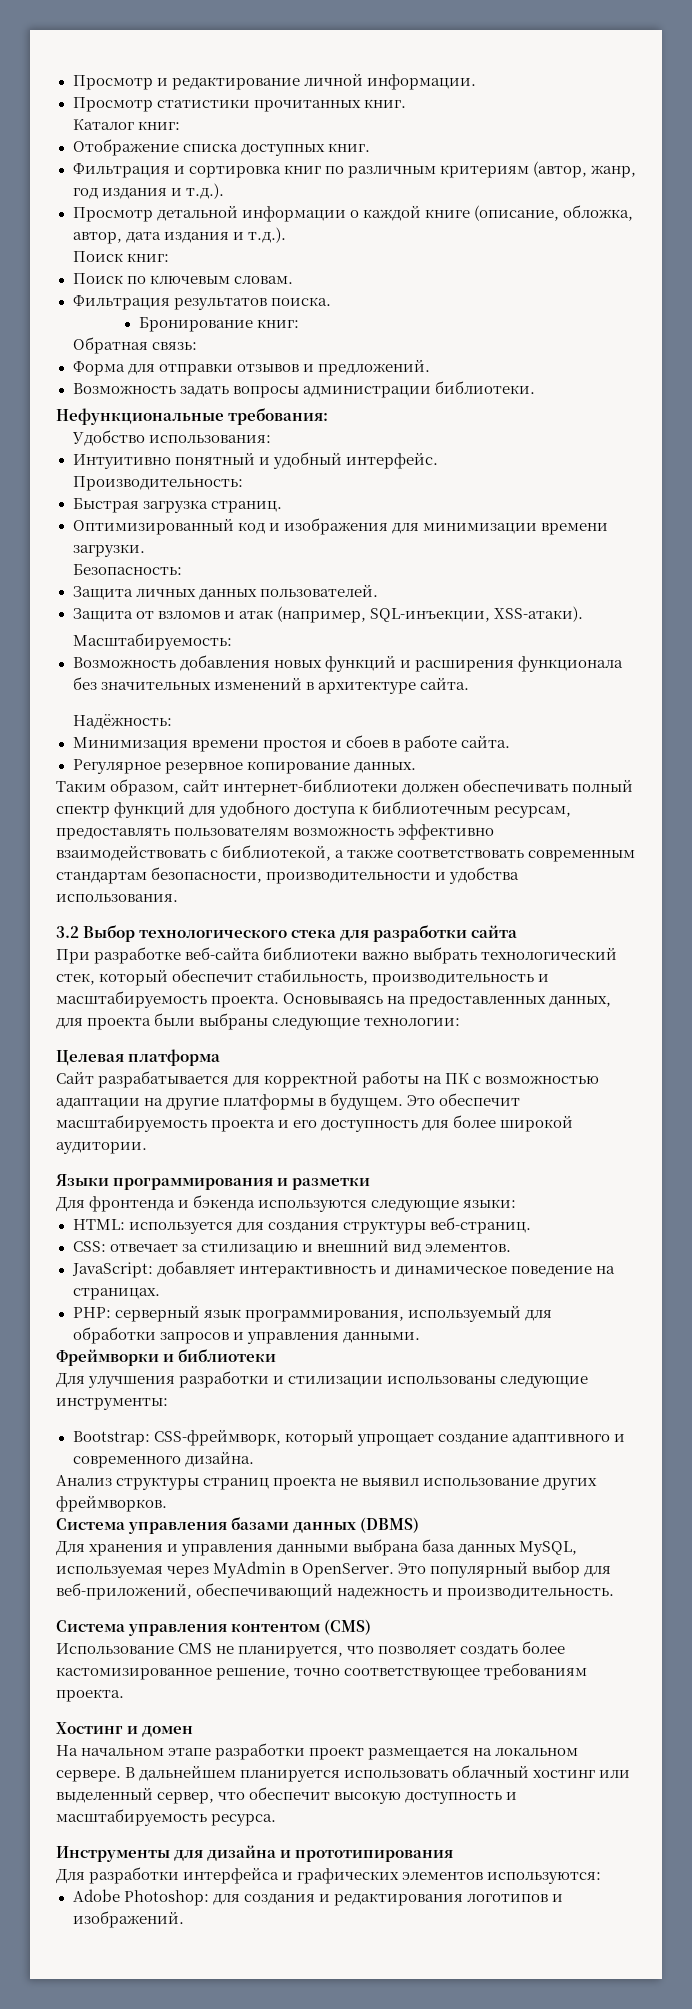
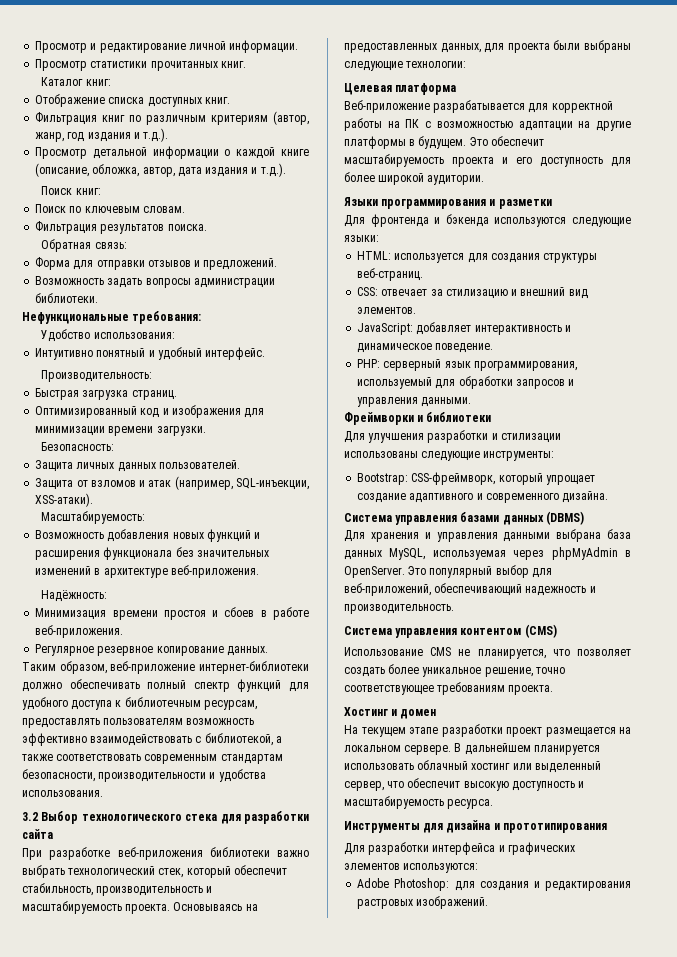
- Фильтрация и сортировка книг по различным критериям (автор, жанр, год издания и т.д.).
+ Фильтрация книг по различным критериям (автор, жанр, год издания и т.д.).
- Бронирование книг:
- Возможность добавления новых функций и расширения функционала без значительных изменений в архитектуре сайта.
+ Возможность добавления новых функций и расширения функционала без значительных изменений в архитектуре веб-приложения.
- Минимизация времени простоя и сбоев в работе сайта.
+ Минимизация времени простоя и сбоев в работе веб-приложения.
- Таким образом, сайт интернет-библиотеки должен обеспечивать полный спектр функций для удобного доступа к библиотечным ресурсам, предоставлять пользователям возможность эффективно взаимодействовать с библиотекой, а также соответствовать современным стандартам безопасности, производительности и удобства использования.
+ Таким образом, веб-приложение интернет-библиотеки должно обеспечивать полный спектр функций для удобного доступа к библиотечным ресурсам, предоставлять пользователям возможность эффективно взаимодействовать с библиотекой, а также соответствовать современным стандартам безопасности, производительности и удобства использования.
- При разработке веб-сайта библиотеки важно выбрать технологический стек, который обеспечит стабильность, производительность и масштабируемость проекта.
+ При разработке веб-приложения библиотеки важно выбрать технологический стек, который обеспечит стабильность, производительность и масштабируемость проекта.
- Сайт разрабатывается для корректной работы на ПК с возможностью адаптации на другие платформы в будущем.
+ Веб-приложение разрабатывается для корректной работы на ПК с возможностью адаптации на другие платформы в будущем.
- JavaScript: добавляет интерактивность и динамическое поведение на страницах.
+ JavaScript: добавляет интерактивность и динамическое поведение.
- Анализ структуры страниц проекта не выявил использование других фреймворков.
- Для хранения и управления данными выбрана база данных MySQL, используемая через MyAdmin в OpenServer.
+ Для хранения и управления данными выбрана база данных MySQL, используемая через phpMyAdmin в OpenServer.
- Использование CMS не планируется, что позволяет создать более кастомизированное решение, точно соответствующее требованиям проекта.
+ Использование CMS не планируется, что позволяет создать более уникальное решение, точно соответствующее требованиям проекта.
- На начальном этапе разработки проект размещается на локальном сервере.
+ На текущем этапе разработки проект размещается на локальном сервере.
- Adobe Photoshop: для создания и редактирования логотипов и изображений.
+ Adobe Photoshop: для создания и редактирования растровых изображений.

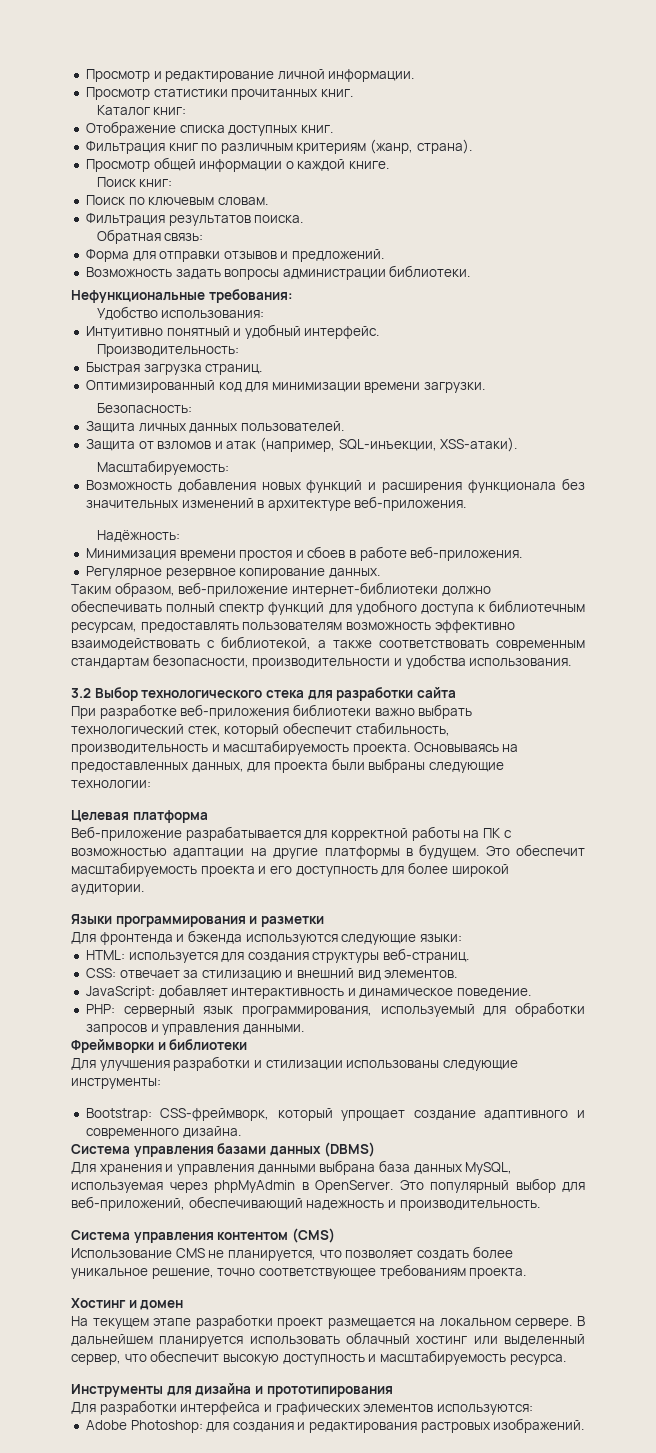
- Фильтрация книг по различным критериям (автор, жанр, год издания и т.д.).
- Просмотр детальной информации о каждой книге (описание, обложка, автор, дата издания и т.д.).
+ Фильтрация книг по различным критериям (жанр, страна).
+ Просмотр общей информации о каждой книге.
- Оптимизированный код и изображения для минимизации времени загрузки.
+ Оптимизированный код для минимизации времени загрузки.

